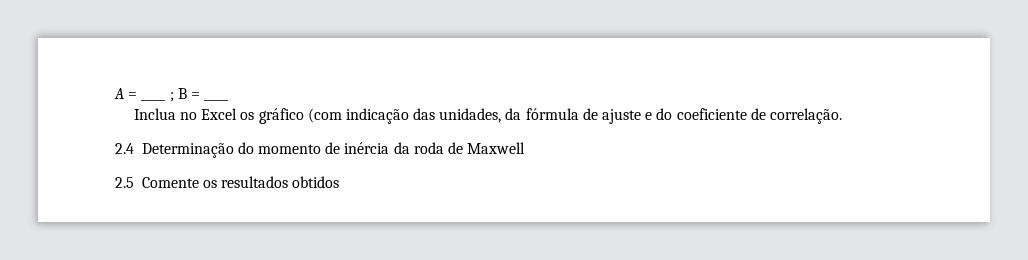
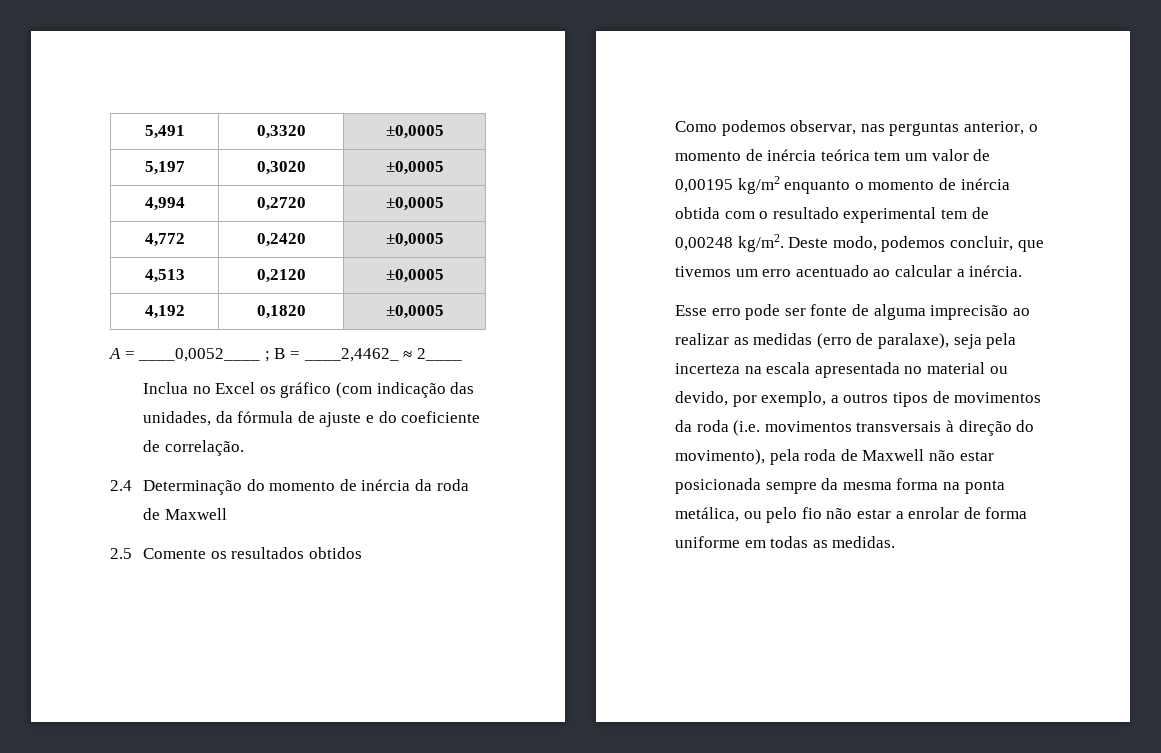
+ 5,491 | 0,3320 | ±0,0005
+ 5,197 | 0,3020 | ±0,0005
+ 4,994 | 0,2720 | ±0,0005
+ 4,772 | 0,2420 | ±0,0005
+ 4,513 | 0,2120 | ±0,0005
+ 4,192 | 0,1820 | ±0,0005
- A = ____ ; B = ____
+ A = ____0,0052____ ; B = ____2,4462_ ≈ 2____
+ Como podemos observar, nas perguntas anterior, o momento de inércia teórica tem um valor de 0,00195 kg/m2 enquanto o momento de inércia obtida com o resultado experimental tem de 0,00248 kg/m2. Deste modo, podemos concluir, que tivemos um erro acentuado ao calcular a inércia.
+ Esse erro pode ser fonte de alguma imprecisão ao realizar as medidas (erro de paralaxe), seja pela incerteza na escala apresentada no material ou devido, por exemplo, a outros tipos de movimentos da roda (i.e. movimentos transversais à direção do movimento), pela roda de Maxwell não estar posicionada sempre da mesma forma na ponta metálica, ou pelo fio não estar a enrolar de forma uniforme em todas as medidas.

